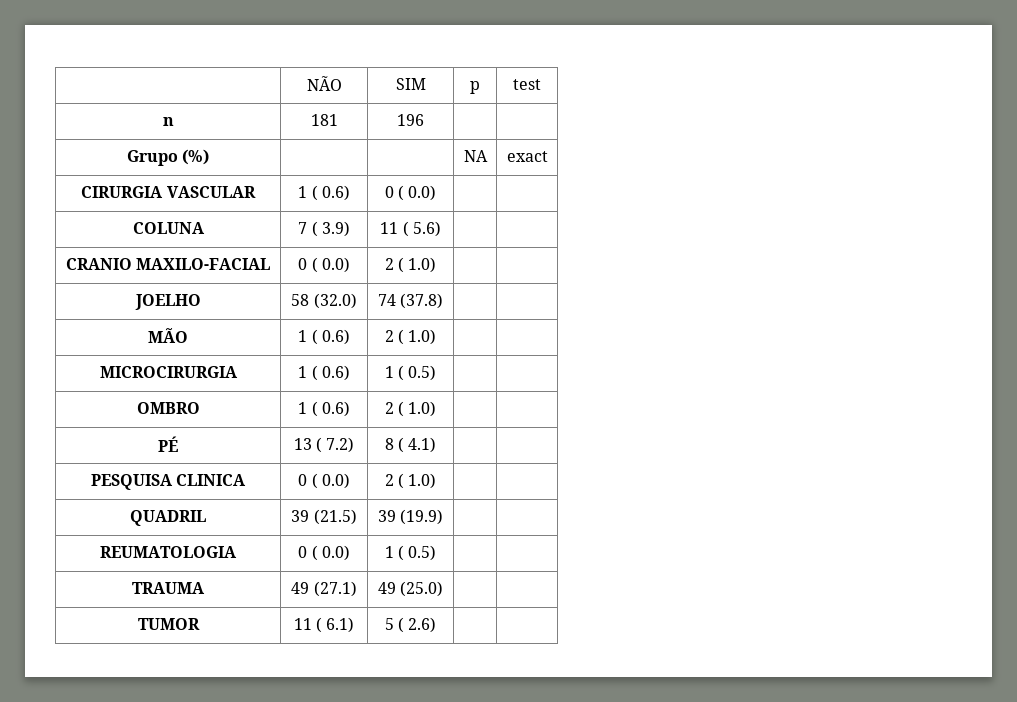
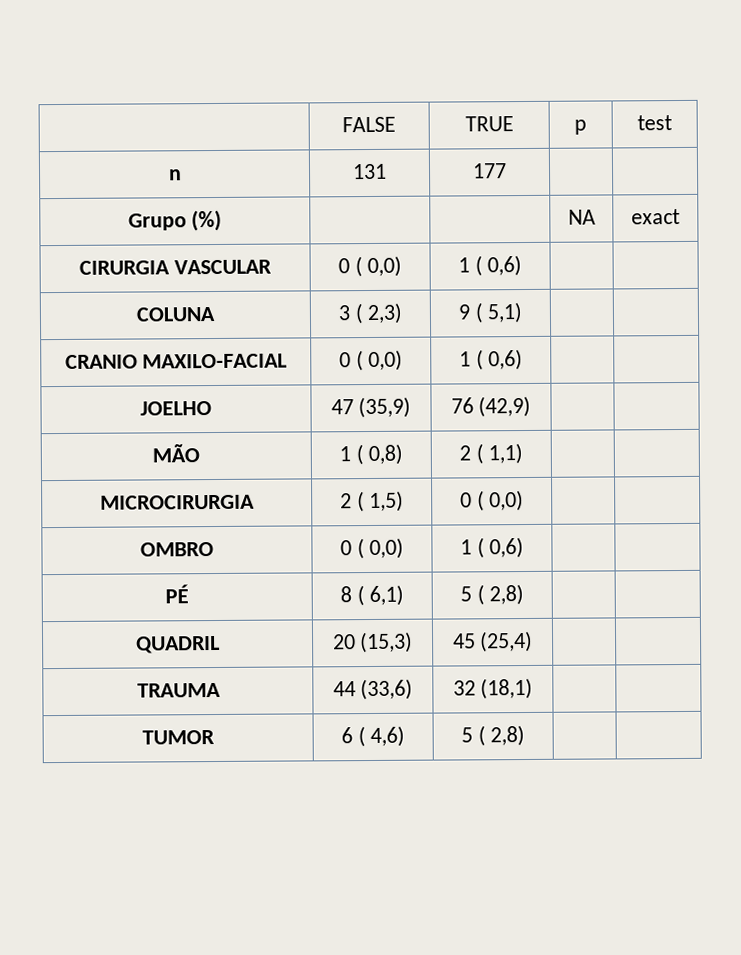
- | NÃO | SIM | p | test
+ | FALSE | TRUE | p | test
- n | 181 | 196 | |
+ n | 131 | 177 | |
- CIRURGIA VASCULAR | 1 ( 0.6) | 0 ( 0.0) | |
- COLUNA | 7 ( 3.9) | 11 ( 5.6) | |
- CRANIO MAXILO-FACIAL | 0 ( 0.0) | 2 ( 1.0) | |
- JOELHO | 58 (32.0) | 74 (37.8) | |
+ CIRURGIA VASCULAR | 0 ( 0,0) | 1 ( 0,6) | |
+ COLUNA | 3 ( 2,3) | 9 ( 5,1) | |
+ CRANIO MAXILO-FACIAL | 0 ( 0,0) | 1 ( 0,6) | |
+ JOELHO | 47 (35,9) | 76 (42,9) | |
- MÃO | 1 ( 0.6) | 2 ( 1.0) | |
+ MÃO | 1 ( 0,8) | 2 ( 1,1) | |
- MICROCIRURGIA | 1 ( 0.6) | 1 ( 0.5) | |
- OMBRO | 1 ( 0.6) | 2 ( 1.0) | |
- PÉ | 13 ( 7.2) | 8 ( 4.1) | |
- PESQUISA CLINICA | 0 ( 0.0) | 2 ( 1.0) | |
- QUADRIL | 39 (21.5) | 39 (19.9) | |
- REUMATOLOGIA | 0 ( 0.0) | 1 ( 0.5) | |
- TRAUMA | 49 (27.1) | 49 (25.0) | |
- TUMOR | 11 ( 6.1) | 5 ( 2.6) | |
+ MICROCIRURGIA | 2 ( 1,5) | 0 ( 0,0) | |
+ OMBRO | 0 ( 0,0) | 1 ( 0,6) | |
+ PÉ | 8 ( 6,1) | 5 ( 2,8) | |
+ QUADRIL | 20 (15,3) | 45 (25,4) | |
+ TRAUMA | 44 (33,6) | 32 (18,1) | |
+ TUMOR | 6 ( 4,6) | 5 ( 2,8) | |

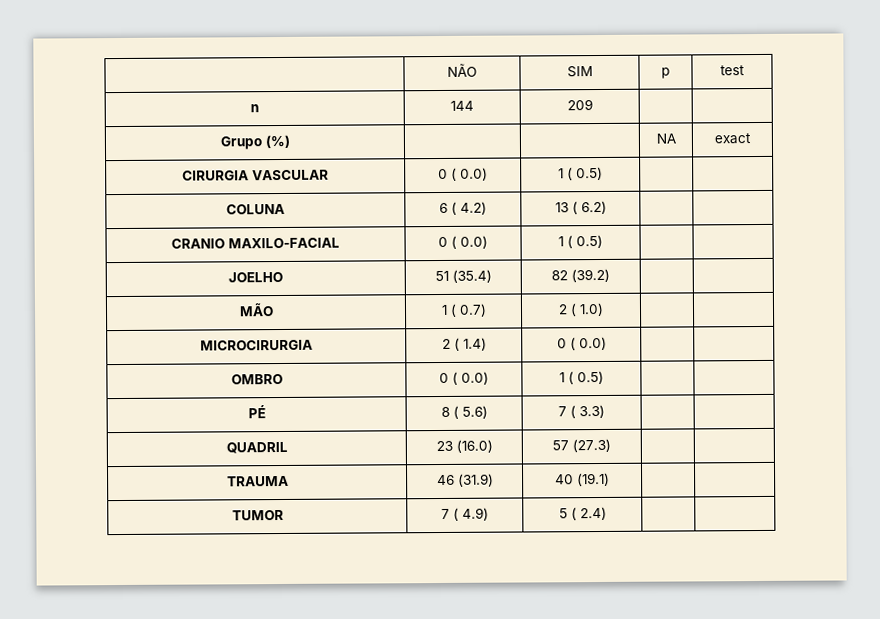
- | FALSE | TRUE | p | test
+ | NÃO | SIM | p | test
- n | 131 | 177 | |
+ n | 144 | 209 | |
- CIRURGIA VASCULAR | 0 ( 0,0) | 1 ( 0,6) | |
+ CIRURGIA VASCULAR | 0 ( 0.0) | 1 ( 0.5) | |
- COLUNA | 3 ( 2,3) | 9 ( 5,1) | |
+ COLUNA | 6 ( 4.2) | 13 ( 6.2) | |
- CRANIO MAXILO-FACIAL | 0 ( 0,0) | 1 ( 0,6) | |
+ CRANIO MAXILO-FACIAL | 0 ( 0.0) | 1 ( 0.5) | |
- JOELHO | 47 (35,9) | 76 (42,9) | |
+ JOELHO | 51 (35.4) | 82 (39.2) | |
- MÃO | 1 ( 0,8) | 2 ( 1,1) | |
+ MÃO | 1 ( 0.7) | 2 ( 1.0) | |
- MICROCIRURGIA | 2 ( 1,5) | 0 ( 0,0) | |
+ MICROCIRURGIA | 2 ( 1.4) | 0 ( 0.0) | |
- OMBRO | 0 ( 0,0) | 1 ( 0,6) | |
+ OMBRO | 0 ( 0.0) | 1 ( 0.5) | |
- PÉ | 8 ( 6,1) | 5 ( 2,8) | |
- QUADRIL | 20 (15,3) | 45 (25,4) | |
- TRAUMA | 44 (33,6) | 32 (18,1) | |
- TUMOR | 6 ( 4,6) | 5 ( 2,8) | |
+ PÉ | 8 ( 5.6) | 7 ( 3.3) | |
+ QUADRIL | 23 (16.0) | 57 (27.3) | |
+ TRAUMA | 46 (31.9) | 40 (19.1) | |
+ TUMOR | 7 ( 4.9) | 5 ( 2.4) | |

